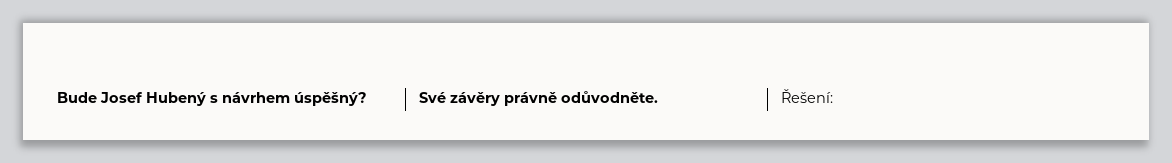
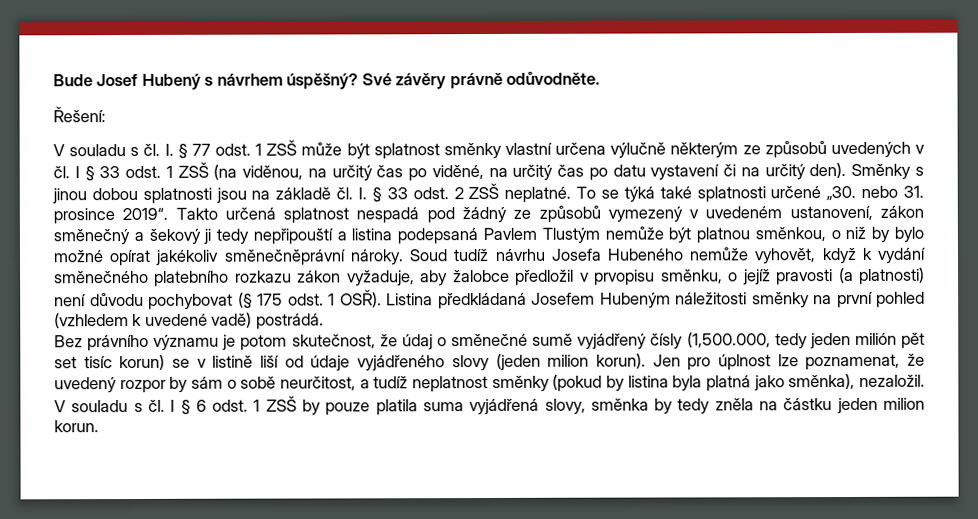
+ V souladu s čl. I. § 77 odst. 1 ZSŠ může být splatnost směnky vlastní určena výlučně některým ze způsobů uvedených v čl. I § 33 odst. 1 ZSŠ (na viděnou, na určitý čas po viděné, na určitý čas po datu vystavení či na určitý den). Směnky s jinou dobou splatnosti jsou na základě čl. I. § 33 odst. 2 ZSŠ neplatné. To se týká také splatnosti určené „30. nebo 31. prosince 2019“. Takto určená splatnost nespadá pod žádný ze způsobů vymezený v uvedeném ustanovení, zákon směnečný a šekový ji tedy nepřipouští a listina podepsaná Pavlem Tlustým nemůže být platnou směnkou, o niž by bylo možné opírat jakékoliv směnečněprávní nároky. Soud tudíž návrhu Josefa Hubeného nemůže vyhovět, když k vydání směnečného platebního rozkazu zákon vyžaduje, aby žalobce předložil v prvopisu směnku, o jejíž pravosti (a platnosti) není důvodu pochybovat (§ 175 odst. 1 OSŘ). Listina předkládaná Josefem Hubeným náležitosti směnky na první pohled (vzhledem k uvedené vadě) postrádá.
+ Bez právního významu je potom skutečnost, že údaj o směnečné sumě vyjádřený čísly (1,500.000, tedy jeden milión pět set tisíc korun) se v listině liší od údaje vyjádřeného slovy (jeden milion korun). Jen pro úplnost lze poznamenat, že uvedený rozpor by sám o sobě neurčitost, a tudíž neplatnost směnky (pokud by listina byla platná jako směnka), nezaložil. V souladu s čl. I § 6 odst. 1 ZSŠ by pouze platila suma vyjádřená slovy, směnka by tedy zněla na částku jeden milion korun.

